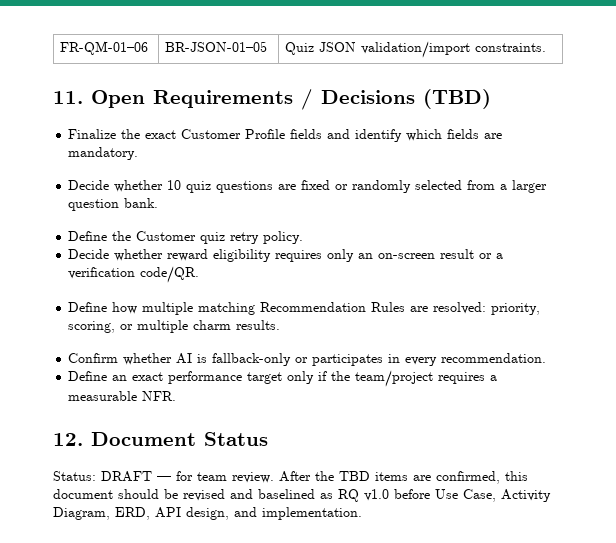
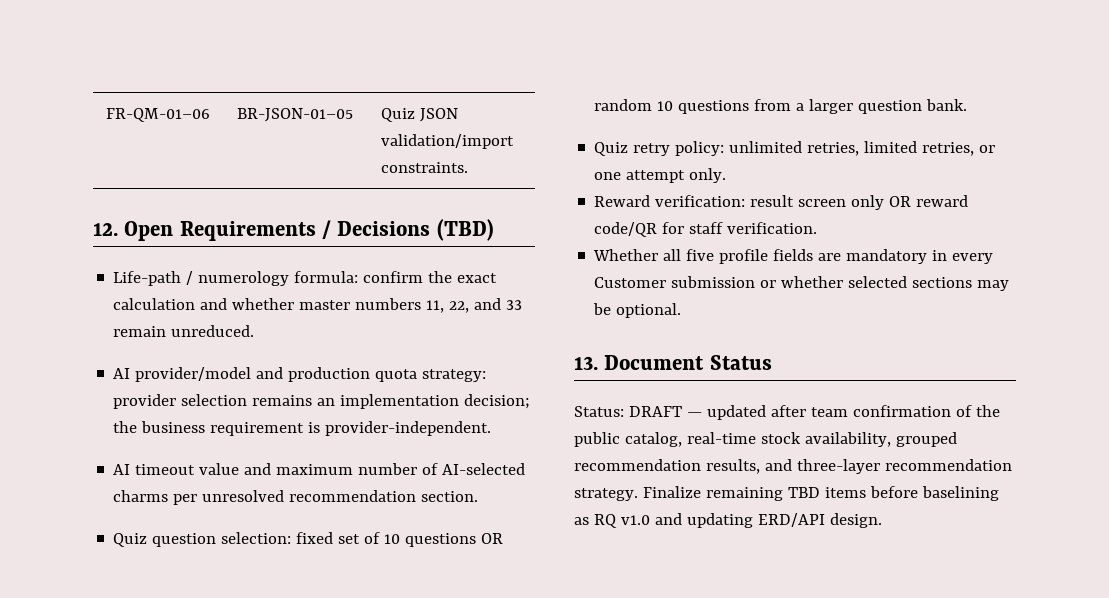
- 11. Open Requirements / Decisions (TBD)
+ 12. Open Requirements / Decisions (TBD)
- Finalize the exact Customer Profile fields and identify which fields are mandatory.
- Decide whether 10 quiz questions are fixed or randomly selected from a larger question bank.
+ Life-path / numerology formula: confirm the exact calculation and whether master numbers 11, 22, and 33 remain unreduced.
+ AI provider/model and production quota strategy: provider selection remains an implementation decision; the business requirement is provider-independent.
+ AI timeout value and maximum number of AI-selected charms per unresolved recommendation section.
+ Quiz question selection: fixed set of 10 questions OR random 10 questions from a larger question bank.
- Define the Customer quiz retry policy.
- Decide whether reward eligibility requires only an on-screen result or a verification code/QR.
- Define how multiple matching Recommendation Rules are resolved: priority, scoring, or multiple charm results.
- Confirm whether AI is fallback-only or participates in every recommendation.
- Define an exact performance target only if the team/project requires a measurable NFR.
- 12. Document Status
+ Quiz retry policy: unlimited retries, limited retries, or one attempt only.
+ Reward verification: result screen only OR reward code/QR for staff verification.
+ Whether all five profile fields are mandatory in every Customer submission or whether selected sections may be optional.
+ 13. Document Status
- Status: DRAFT — for team review. After the TBD items are confirmed, this document should be revised and baselined as RQ v1.0 before Use Case, Activity Diagram, ERD, API design, and implementation.
+ Status: DRAFT — updated after team confirmation of the public catalog, real-time stock availability, grouped recommendation results, and three-layer recommendation strategy. Finalize remaining TBD items before baselining as RQ v1.0 and updating ERD/API design.

